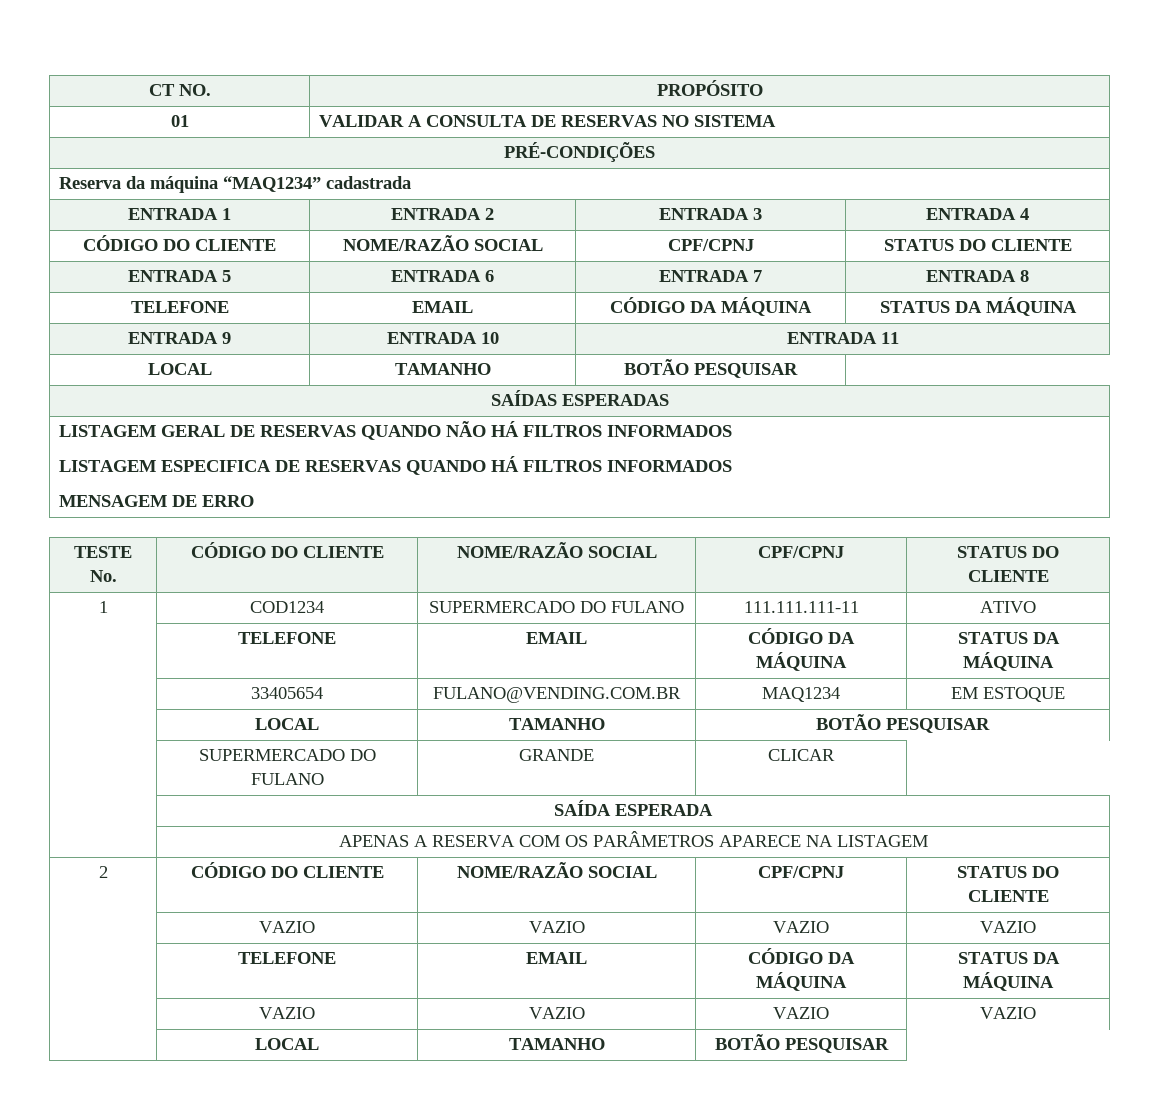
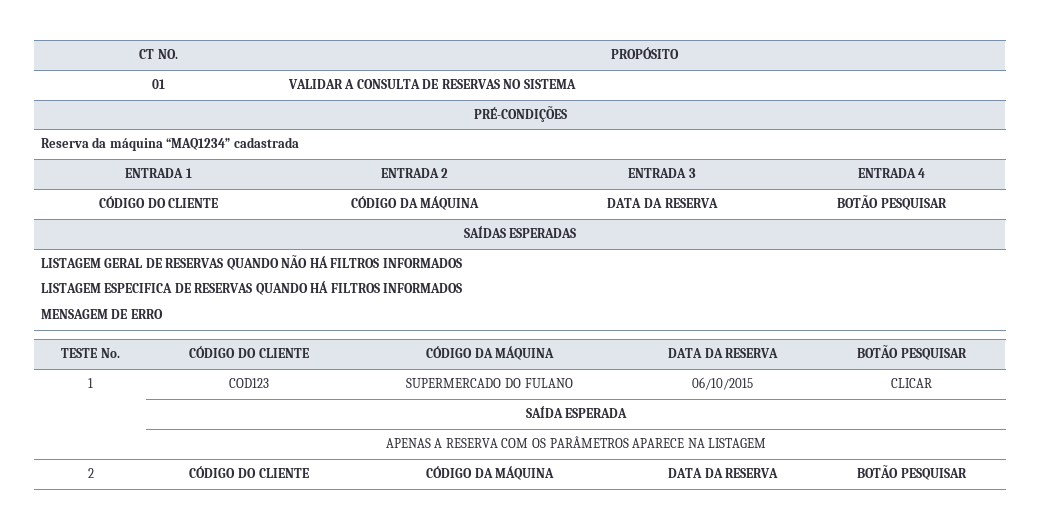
  ENTRADA 1 | ENTRADA 2 | ENTRADA 3 | ENTRADA 4
- CÓDIGO DO CLIENTE | NOME/RAZÃO SOCIAL | CPF/CPNJ | STATUS DO CLIENTE
- ENTRADA 5 | ENTRADA 6 | ENTRADA 7 | ENTRADA 8
- TELEFONE | EMAIL | CÓDIGO DA MÁQUINA | STATUS DA MÁQUINA
- ENTRADA 9 | ENTRADA 10 | ENTRADA 11
- LOCAL | TAMANHO | BOTÃO PESQUISAR
+ CÓDIGO DO CLIENTE | CÓDIGO DA MÁQUINA | DATA DA RESERVA | BOTÃO PESQUISAR
- TESTE No. | CÓDIGO DO CLIENTE | NOME/RAZÃO SOCIAL | CPF/CPNJ | STATUS DO CLIENTE
- 1 | COD1234 | SUPERMERCADO DO FULANO | 111.111.111-11 | ATIVO
- | TELEFONE | EMAIL | CÓDIGO DA MÁQUINA | STATUS DA MÁQUINA
- | 33405654 | FULANO@VENDING.COM.BR | MAQ1234 | EM ESTOQUE
- | LOCAL | TAMANHO | BOTÃO PESQUISAR
- | SUPERMERCADO DO FULANO | GRANDE | CLICAR
+ TESTE No. | CÓDIGO DO CLIENTE | CÓDIGO DA MÁQUINA | DATA DA RESERVA | BOTÃO PESQUISAR
+ 1 | COD123 | SUPERMERCADO DO FULANO | 06/10/2015 | CLICAR
- 2 | CÓDIGO DO CLIENTE | NOME/RAZÃO SOCIAL | CPF/CPNJ | STATUS DO CLIENTE
- | VAZIO | VAZIO | VAZIO | VAZIO
- | TELEFONE | EMAIL | CÓDIGO DA MÁQUINA | STATUS DA MÁQUINA
- | VAZIO | VAZIO | VAZIO | VAZIO
- | LOCAL | TAMANHO | BOTÃO PESQUISAR
+ 2 | CÓDIGO DO CLIENTE | CÓDIGO DA MÁQUINA | DATA DA RESERVA | BOTÃO PESQUISAR

